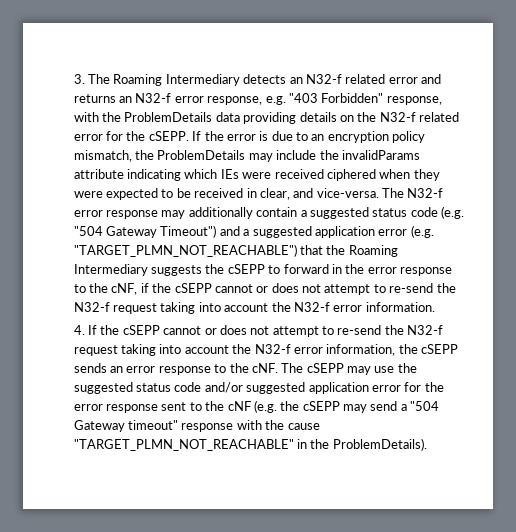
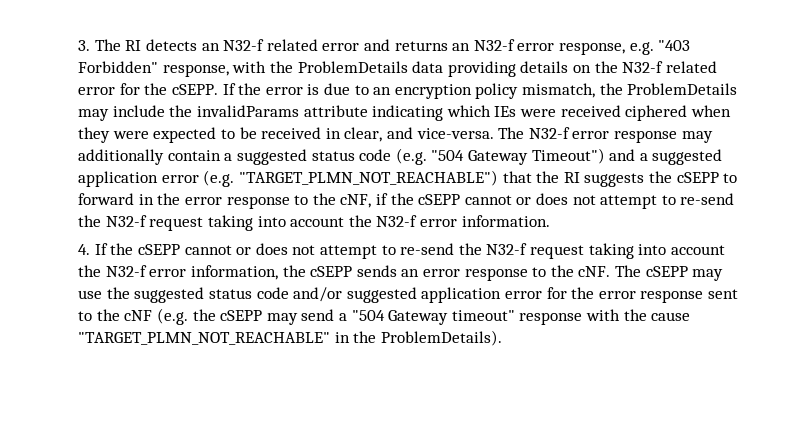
- 3. The Roaming Intermediary detects an N32-f related error and returns an N32-f error response, e.g. "403 Forbidden" response, with the ProblemDetails data providing details on the N32-f related error for the cSEPP.
+ 3. The RI detects an N32-f related error and returns an N32-f error response, e.g. "403 Forbidden" response, with the ProblemDetails data providing details on the N32-f related error for the cSEPP.
- The N32-f error response may additionally contain a suggested status code (e.g. "504 Gateway Timeout") and a suggested application error (e.g. "TARGET_PLMN_NOT_REACHABLE") that the Roaming Intermediary suggests the cSEPP to forward in the error response to the cNF, if the cSEPP cannot or does not attempt to re-send the N32-f request taking into account the N32-f error information.
+ The N32-f error response may additionally contain a suggested status code (e.g. "504 Gateway Timeout") and a suggested application error (e.g. "TARGET_PLMN_NOT_REACHABLE") that the RI suggests the cSEPP to forward in the error response to the cNF, if the cSEPP cannot or does not attempt to re-send the N32-f request taking into account the N32-f error information.

